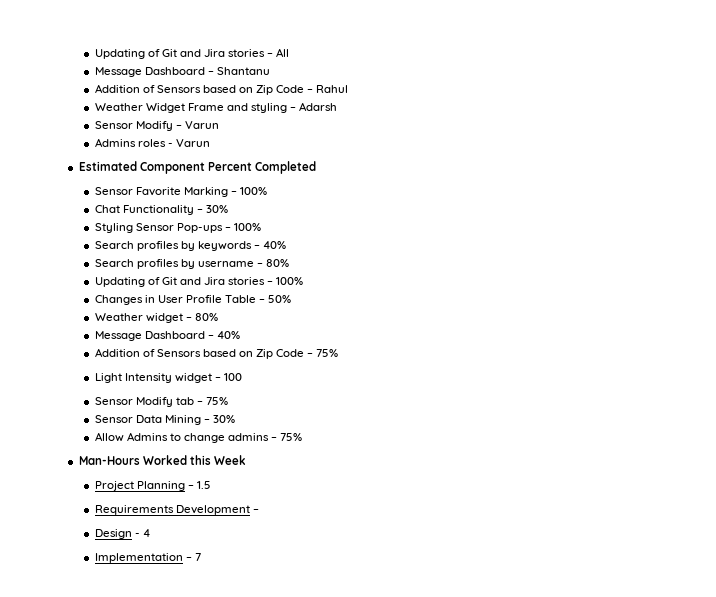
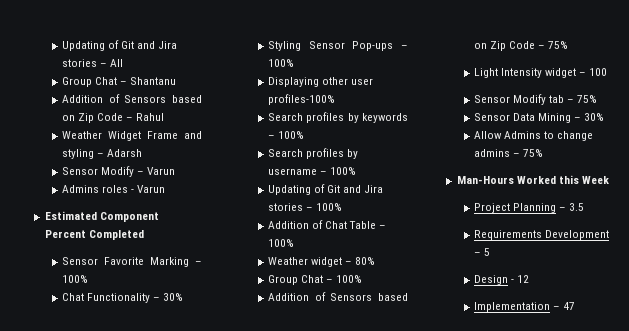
- Message Dashboard – Shantanu
+ Group Chat – Shantanu
+ Displaying other user profiles-100%
- Search profiles by keywords – 40%
+ Search profiles by keywords – 100%
- Search profiles by username – 80%
+ Search profiles by username – 100%
- Changes in User Profile Table – 50%
+ Addition of Chat Table – 100%
- Message Dashboard – 40%
+ Group Chat – 100%
- Project Planning – 1.5
+ Project Planning – 3.5
- Requirements Development –
+ Requirements Development – 5
- Design - 4
+ Design - 12
- Implementation – 7
+ Implementation – 47

